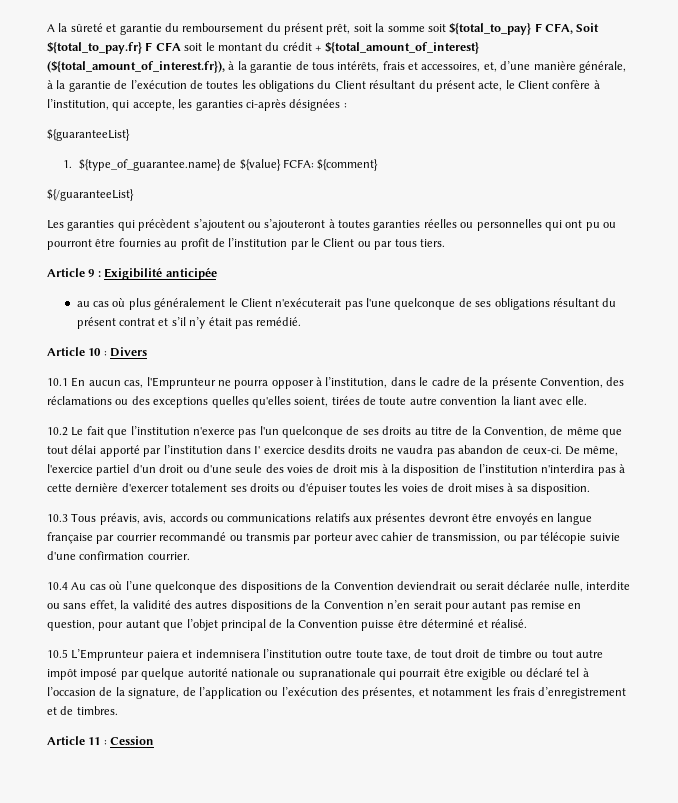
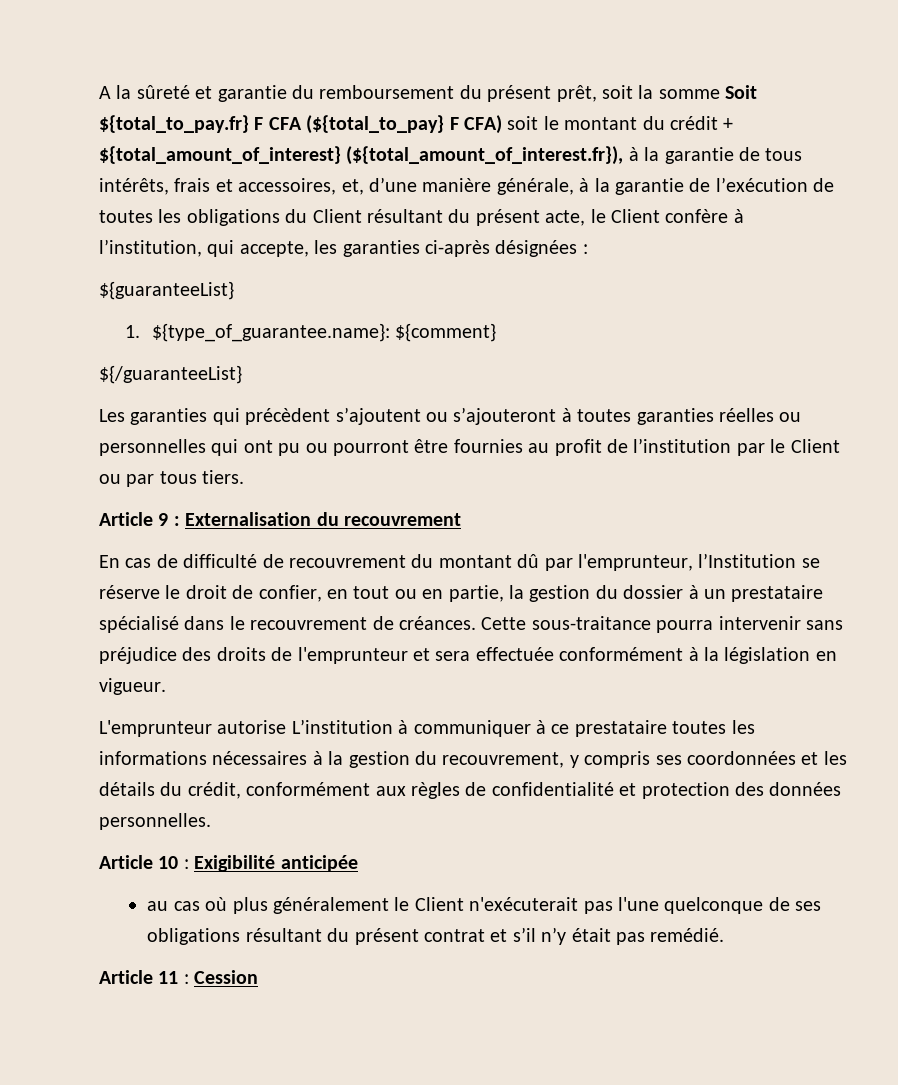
- A la sûreté et garantie du remboursement du présent prêt, soit la somme soit ${total_to_pay} F CFA, Soit ${total_to_pay.fr} F CFA soit le montant du crédit + ${total_amount_of_interest} (${total_amount_of_interest.fr}), à la garantie de tous intérêts, frais et accessoires, et, d’une manière générale, à la garantie de l’exécution de toutes les obligations du Client résultant du présent acte, le Client confère à l’institution, qui accepte, les garanties ci-après désignées :
+ A la sûreté et garantie du remboursement du présent prêt, soit la somme Soit ${total_to_pay.fr} F CFA (${total_to_pay} F CFA) soit le montant du crédit + ${total_amount_of_interest} (${total_amount_of_interest.fr}), à la garantie de tous intérêts, frais et accessoires, et, d’une manière générale, à la garantie de l’exécution de toutes les obligations du Client résultant du présent acte, le Client confère à l’institution, qui accepte, les garanties ci-après désignées :
- 1. ${type_of_guarantee.name} de ${value} FCFA: ${comment}
+ 1. ${type_of_guarantee.name}: ${comment}
- Article 9 : Exigibilité anticipée
+ Article 9 : Externalisation du recouvrement
+ En cas de difficulté de recouvrement du montant dû par l'emprunteur, l’Institution se réserve le droit de confier, en tout ou en partie, la gestion du dossier à un prestataire spécialisé dans le recouvrement de créances. Cette sous-traitance pourra intervenir sans préjudice des droits de l'emprunteur et sera effectuée conformément à la législation en vigueur.
+ L'emprunteur autorise L’institution à communiquer à ce prestataire toutes les informations nécessaires à la gestion du recouvrement, y compris ses coordonnées et les détails du crédit, conformément aux règles de confidentialité et protection des données personnelles.
+ Article 10 : Exigibilité anticipée
- Article 10 : Divers
- 10.1 En aucun cas, l'Emprunteur ne pourra opposer à l’institution, dans le cadre de la présente Convention, des réclamations ou des exceptions quelles qu'elles soient, tirées de toute autre convention la liant avec elle.
- 10.2 Le fait que l’institution n'exerce pas l'un quelconque de ses droits au titre de la Convention, de même que tout délai apporté par l’institution dans I' exercice desdits droits ne vaudra pas abandon de ceux-ci. De même, l'exercice partiel d'un droit ou d'une seule des voies de droit mis à la disposition de l’institution n'interdira pas à cette dernière d'exercer totalement ses droits ou d'épuiser toutes les voies de droit mises à sa disposition.
- 10.3 Tous préavis, avis, accords ou communications relatifs aux présentes devront être envoyés en langue française par courrier recommandé ou transmis par porteur avec cahier de transmission, ou par télécopie suivie d'une confirmation courrier.
- 10.4 Au cas où l’une quelconque des dispositions de la Convention deviendrait ou serait déclarée nulle, interdite ou sans effet, la validité des autres dispositions de la Convention n’en serait pour autant pas remise en question, pour autant que l’objet principal de la Convention puisse être déterminé et réalisé.
- 10.5 L’Emprunteur paiera et indemnisera l’institution outre toute taxe, de tout droit de timbre ou tout autre impôt imposé par quelque autorité nationale ou supranationale qui pourrait être exigible ou déclaré tel à l’occasion de la signature, de l’application ou l’exécution des présentes, et notamment les frais d’enregistrement et de timbres.

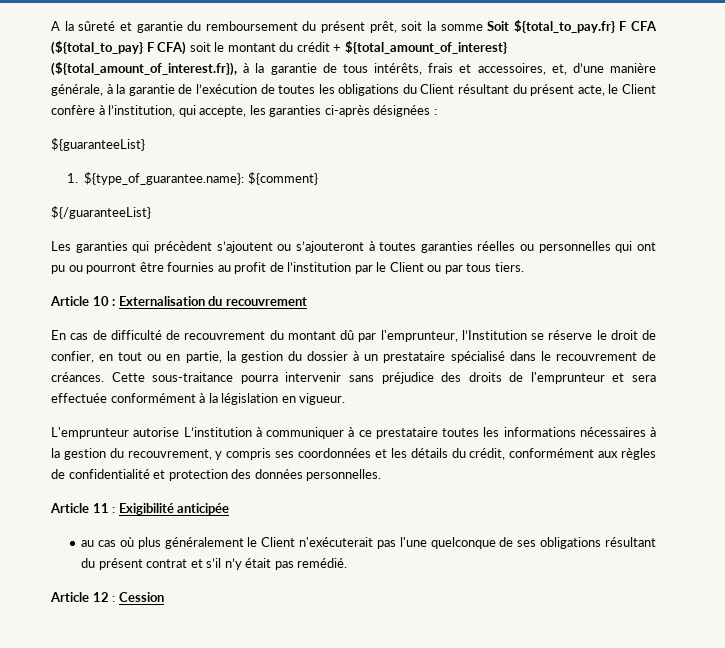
- Article 9 : Externalisation du recouvrement
+ Article 10 : Externalisation du recouvrement
- Article 10 : Exigibilité anticipée
+ Article 11 : Exigibilité anticipée
- Article 11 : Cession
+ Article 12 : Cession

